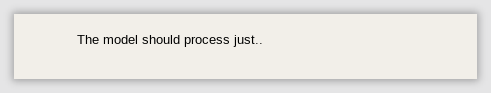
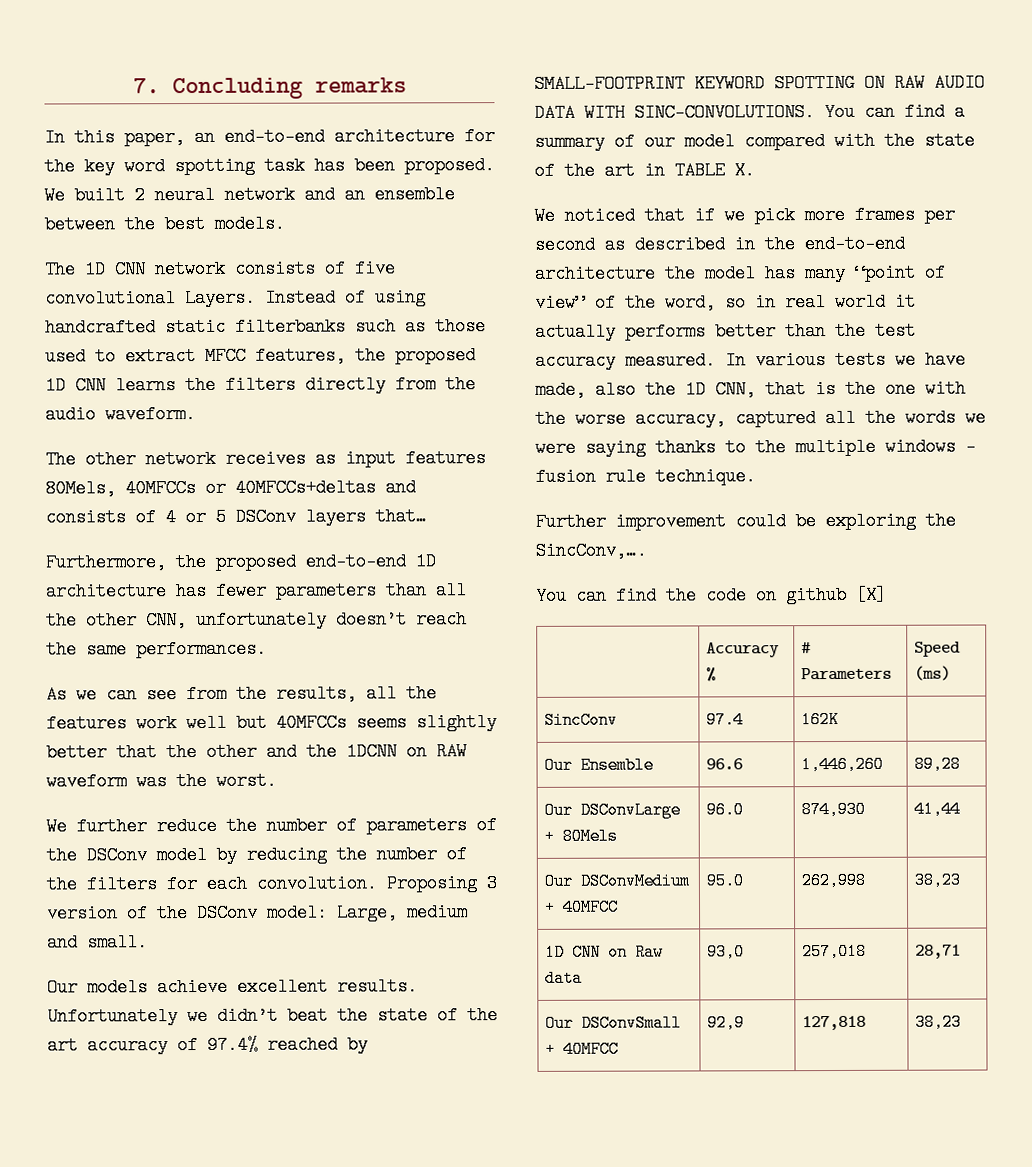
- The model should process just..
+ 7. Concluding remarks
+ In this paper, an end-to-end architecture for the key word spotting task has been proposed. We built 2 neural network and an ensemble between the best models.
+ The 1D CNN network consists of five convolutional Layers. Instead of using handcrafted static filterbanks such as those used to extract MFCC features, the proposed 1D CNN learns the filters directly from the audio waveform.
+ The other network receives as input features 80Mels, 40MFCCs or 40MFCCs+deltas and consists of 4 or 5 DSConv layers that…
+ Furthermore, the proposed end-to-end 1D architecture has fewer parameters than all the other CNN, unfortunately doesn’t reach the same performances.
+ As we can see from the results, all the features work well but 40MFCCs seems slightly better that the other and the 1DCNN on RAW waveform was the worst.
+ We further reduce the number of parameters of the DSConv model by reducing the number of the filters for each convolution. Proposing 3 version of the DSConv model: Large, medium and small.
+ Our models achieve excellent results. Unfortunately we didn’t beat the state of the art accuracy of 97.4% reached by SMALL-FOOTPRINT KEYWORD SPOTTING ON RAW AUDIO DATA WITH SINC-CONVOLUTIONS. You can find a summary of our model compared with the state of the art in TABLE X.
+ We noticed that if we pick more frames per second as described in the end-to-end architecture the model has many “point of view” of the word, so in real world it actually performs better than the test accuracy measured. In various tests we have made, also the 1D CNN, that is the one with the worse accuracy, captured all the words we were saying thanks to the multiple windows – fusion rule technique.
+ Further improvement could be exploring the SincConv,….
+ You can find the code on github [X]
+ | Accuracy % | # Parameters | Speed (ms)
+ SincConv | 97.4 | 162K |
+ Our Ensemble | 96.6 | 1,446,260 | 89,28
+ Our DSConvLarge + 80Mels | 96.0 | 874,930 | 41,44
+ Our DSConvMedium + 40MFCC | 95.0 | 262,998 | 38,23
+ 1D CNN on Raw data | 93,0 | 257,018 | 28,71
+ Our DSConvSmall + 40MFCC | 92,9 | 127,818 | 38,23

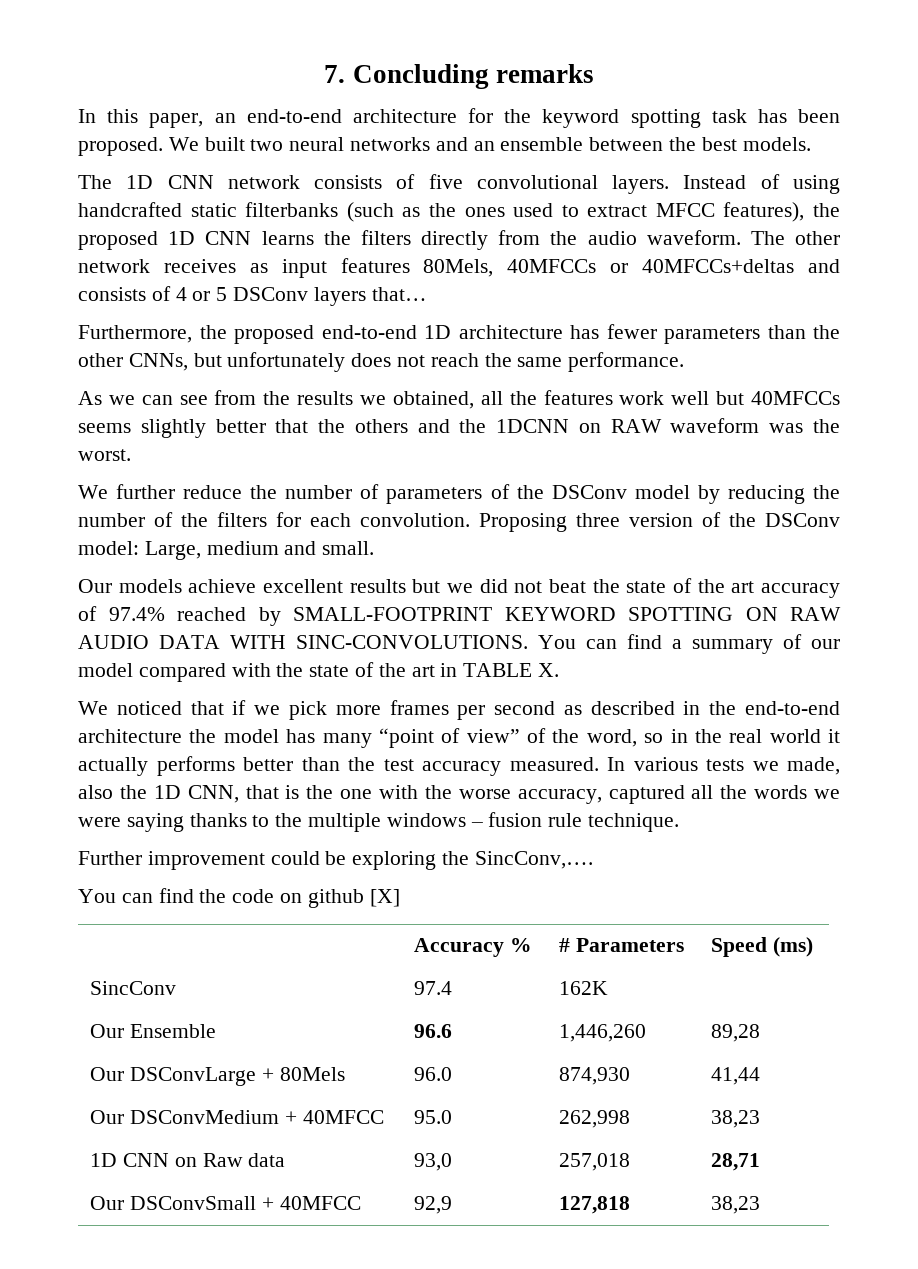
- In this paper, an end-to-end architecture for the key word spotting task has been proposed.
+ In this paper, an end-to-end architecture for the keyword spotting task has been proposed.
- We built 2 neural network and an ensemble between the best models.
+ We built two neural networks and an ensemble between the best models.
- The 1D CNN network consists of five convolutional Layers.
+ The 1D CNN network consists of five convolutional layers.
- Instead of using handcrafted static filterbanks such as those used to extract MFCC features, the proposed 1D CNN learns the filters directly from the audio waveform.
- The other network receives as input features 80Mels, 40MFCCs or 40MFCCs+deltas and consists of 4 or 5 DSConv layers that…
+ Instead of using handcrafted static filterbanks (such as the ones used to extract MFCC features), the proposed 1D CNN learns the filters directly from the audio waveform. The other network receives as input features 80Mels, 40MFCCs or 40MFCCs+deltas and consists of 4 or 5 DSConv layers that…
- Furthermore, the proposed end-to-end 1D architecture has fewer parameters than all the other CNN, unfortunately doesn’t reach the same performances.
+ Furthermore, the proposed end-to-end 1D architecture has fewer parameters than the other CNNs, but unfortunately does not reach the same performance.
- As we can see from the results, all the features work well but 40MFCCs seems slightly better that the other and the 1DCNN on RAW waveform was the worst.
+ As we can see from the results we obtained, all the features work well but 40MFCCs seems slightly better that the others and the 1DCNN on RAW waveform was the worst.
- Proposing 3 version of the DSConv model: Large, medium and small.
+ Proposing three version of the DSConv model: Large, medium and small.
- Our models achieve excellent results. Unfortunately we didn’t beat the state of the art accuracy of 97.4% reached by SMALL-FOOTPRINT KEYWORD SPOTTING ON RAW AUDIO DATA WITH SINC-CONVOLUTIONS.
+ Our models achieve excellent results but we did not beat the state of the art accuracy of 97.4% reached by SMALL-FOOTPRINT KEYWORD SPOTTING ON RAW AUDIO DATA WITH SINC-CONVOLUTIONS.
- We noticed that if we pick more frames per second as described in the end-to-end architecture the model has many “point of view” of the word, so in real world it actually performs better than the test accuracy measured.
+ We noticed that if we pick more frames per second as described in the end-to-end architecture the model has many “point of view” of the word, so in the real world it actually performs better than the test accuracy measured.
- In various tests we have made, also the 1D CNN, that is the one with the worse accuracy, captured all the words we were saying thanks to the multiple windows – fusion rule technique.
+ In various tests we made, also the 1D CNN, that is the one with the worse accuracy, captured all the words we were saying thanks to the multiple windows – fusion rule technique.

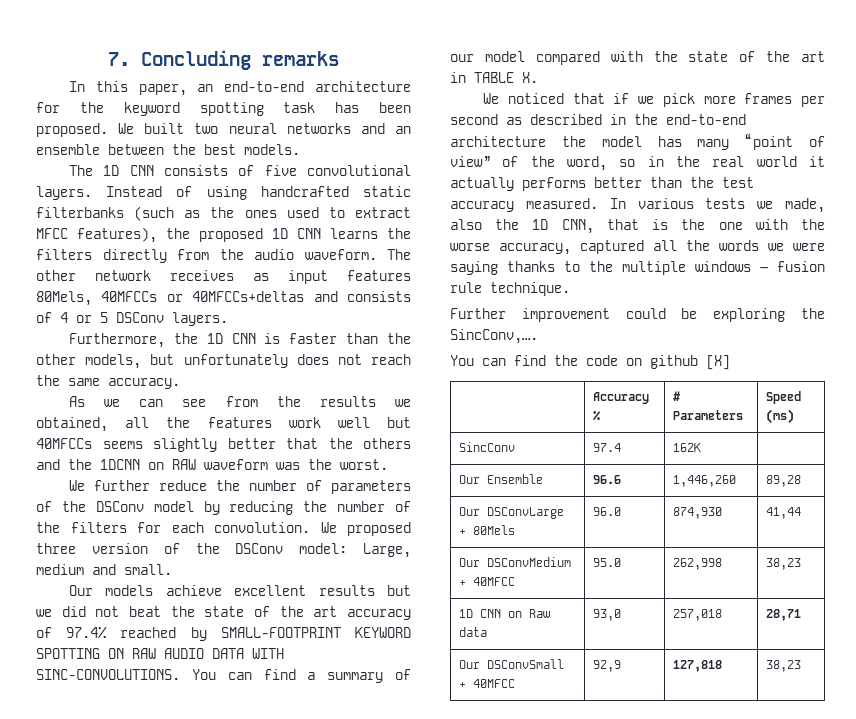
- The 1D CNN network consists of five convolutional layers.
+ The 1D CNN consists of five convolutional layers.
- The other network receives as input features 80Mels, 40MFCCs or 40MFCCs+deltas and consists of 4 or 5 DSConv layers that…
+ The other network receives as input features 80Mels, 40MFCCs or 40MFCCs+deltas and consists of 4 or 5 DSConv layers.
- Furthermore, the proposed end-to-end 1D architecture has fewer parameters than the other CNNs, but unfortunately does not reach the same performance.
+ Furthermore, the 1D CNN is faster than the other models, but unfortunately does not reach the same accuracy.
- Proposing three version of the DSConv model: Large, medium and small.
+ We proposed three version of the DSConv model: Large, medium and small.

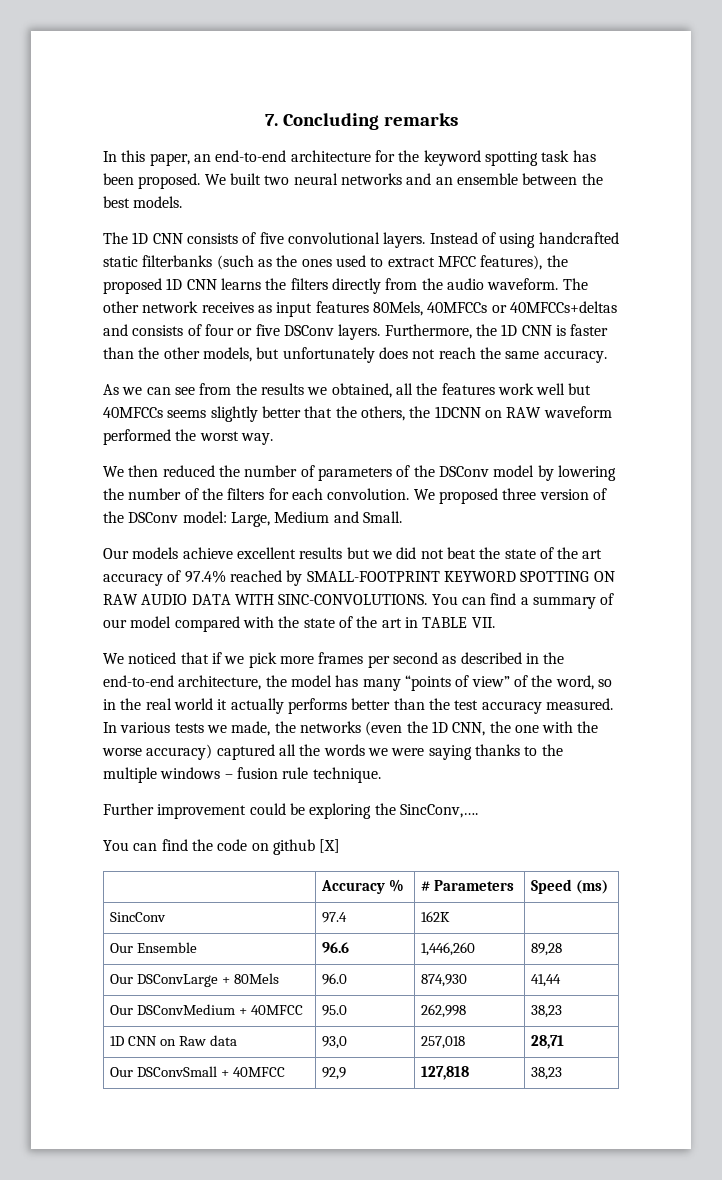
- The other network receives as input features 80Mels, 40MFCCs or 40MFCCs+deltas and consists of 4 or 5 DSConv layers.
- Furthermore, the 1D CNN is faster than the other models, but unfortunately does not reach the same accuracy.
+ The other network receives as input features 80Mels, 40MFCCs or 40MFCCs+deltas and consists of four or five DSConv layers. Furthermore, the 1D CNN is faster than the other models, but unfortunately does not reach the same accuracy.
- As we can see from the results we obtained, all the features work well but 40MFCCs seems slightly better that the others and the 1DCNN on RAW waveform was the worst.
- We further reduce the number of parameters of the DSConv model by reducing the number of the filters for each convolution.
+ As we can see from the results we obtained, all the features work well but 40MFCCs seems slightly better that the others, the 1DCNN on RAW waveform performed the worst way.
+ We then reduced the number of parameters of the DSConv model by lowering the number of the filters for each convolution.
- We proposed three version of the DSConv model: Large, medium and small.
+ We proposed three version of the DSConv model: Large, Medium and Small.
- You can find a summary of our model compared with the state of the art in TABLE X.
+ You can find a summary of our model compared with the state of the art in TABLE VII.
- We noticed that if we pick more frames per second as described in the end-to-end architecture the model has many “point of view” of the word, so in the real world it actually performs better than the test accuracy measured.
+ We noticed that if we pick more frames per second as described in the end-to-end architecture, the model has many “points of view” of the word, so in the real world it actually performs better than the test accuracy measured.
- In various tests we made, also the 1D CNN, that is the one with the worse accuracy, captured all the words we were saying thanks to the multiple windows – fusion rule technique.
+ In various tests we made, the networks (even the 1D CNN, the one with the worse accuracy) captured all the words we were saying thanks to the multiple windows – fusion rule technique.

